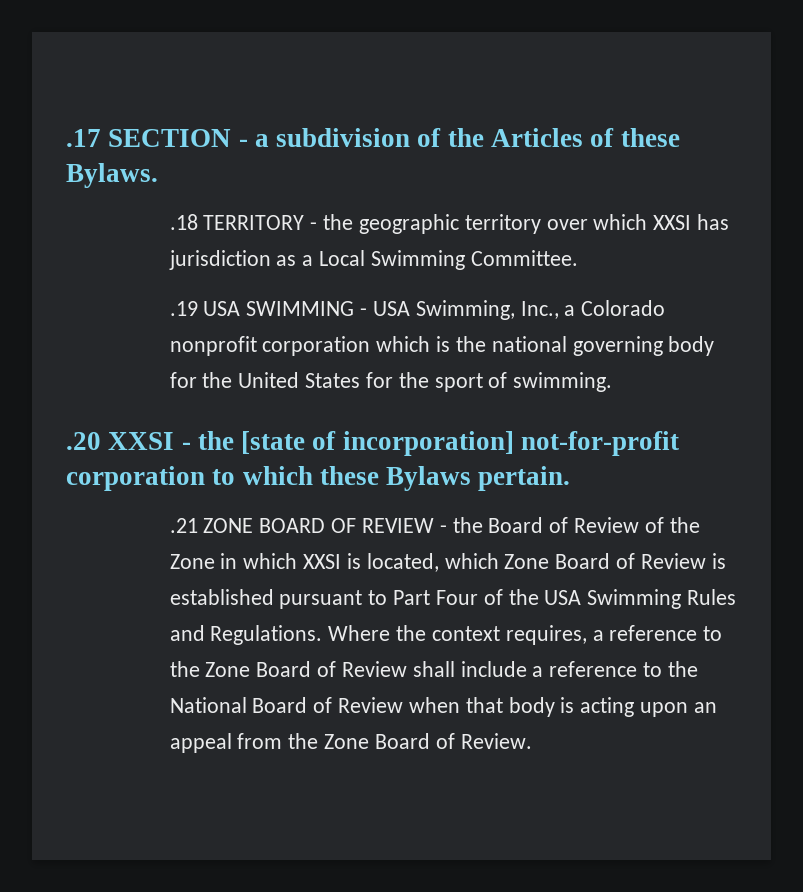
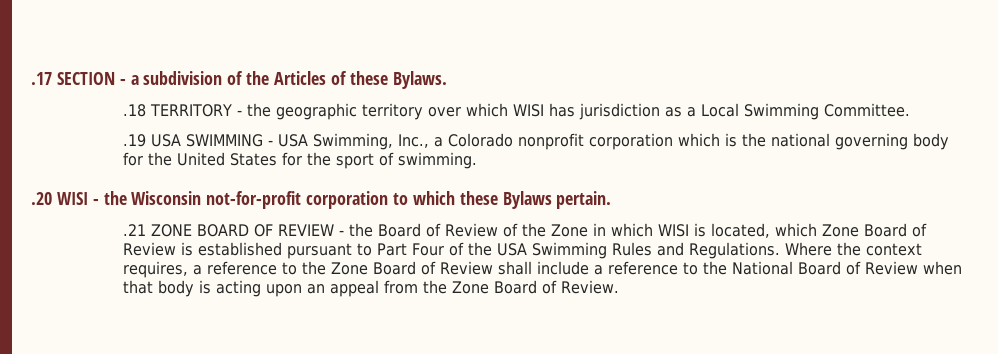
- .18 TERRITORY - the geographic territory over which XXSI has jurisdiction as a Local Swimming Committee.
+ .18 TERRITORY - the geographic territory over which WISI has jurisdiction as a Local Swimming Committee.
- .20 XXSI - the [state of incorporation] not-for-profit corporation to which these Bylaws pertain.
+ .20 WISI - the Wisconsin not-for-profit corporation to which these Bylaws pertain.
- .21 ZONE BOARD OF REVIEW - the Board of Review of the Zone in which XXSI is located, which Zone Board of Review is established pursuant to Part Four of the USA Swimming Rules and Regulations.
+ .21 ZONE BOARD OF REVIEW - the Board of Review of the Zone in which WISI is located, which Zone Board of Review is established pursuant to Part Four of the USA Swimming Rules and Regulations.

